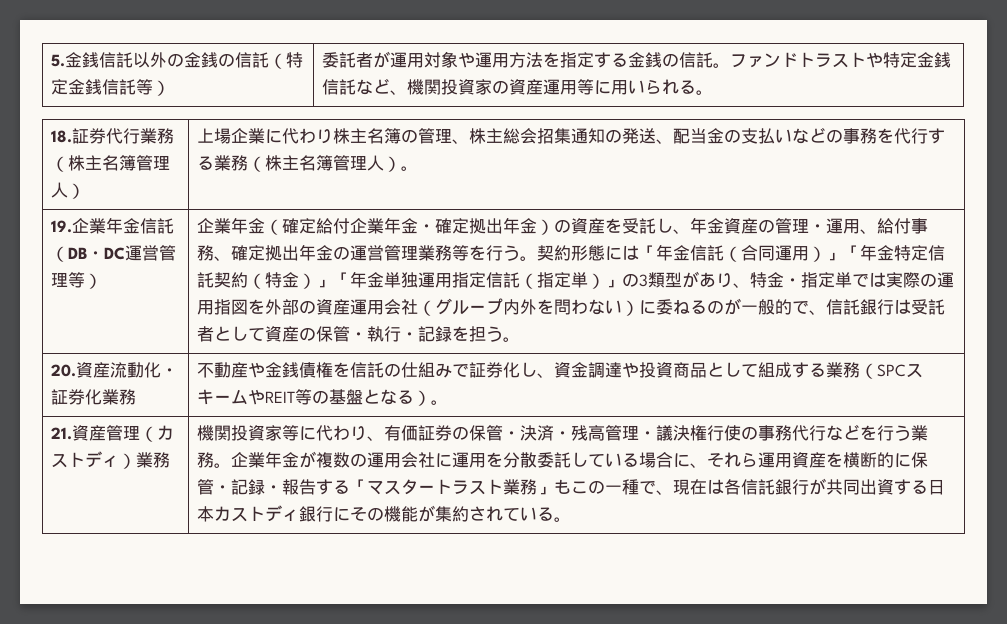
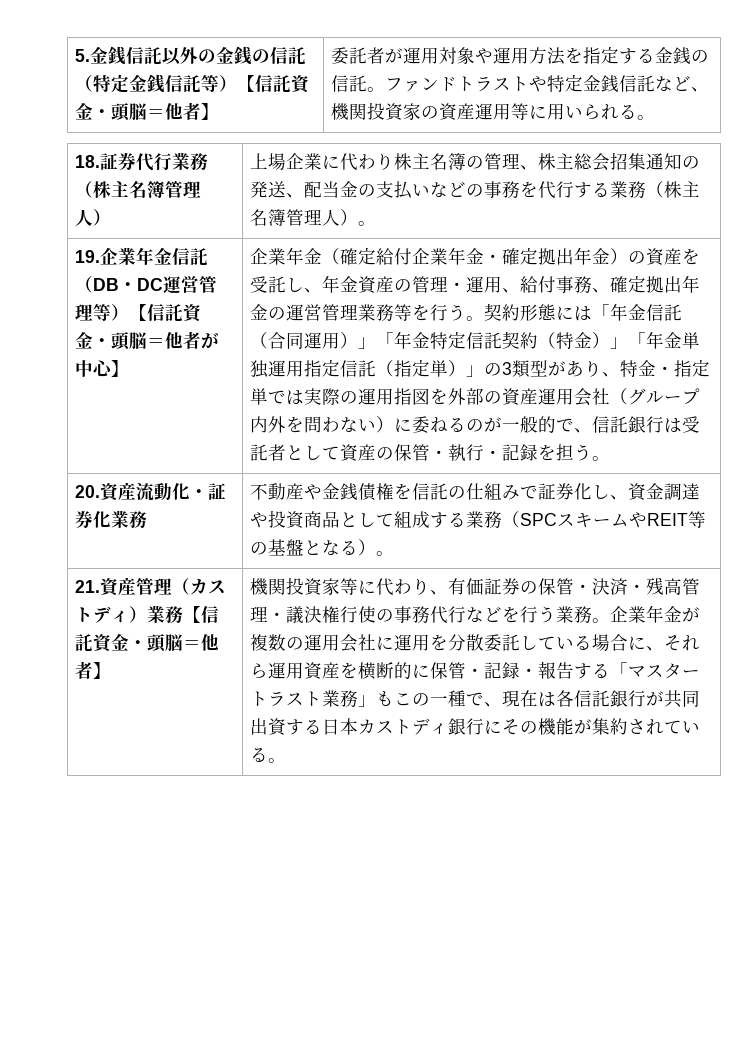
- 5.金銭信託以外の金銭の信託（特定金銭信託等）
+ 5.金銭信託以外の金銭の信託（特定金銭信託等）【信託資金・頭脳＝他者】
- 19.企業年金信託（DB・DC運営管理等）
+ 19.企業年金信託（DB・DC運営管理等）【信託資金・頭脳＝他者が中心】
- 21.資産管理（カストディ）業務
+ 21.資産管理（カストディ）業務【信託資金・頭脳＝他者】

